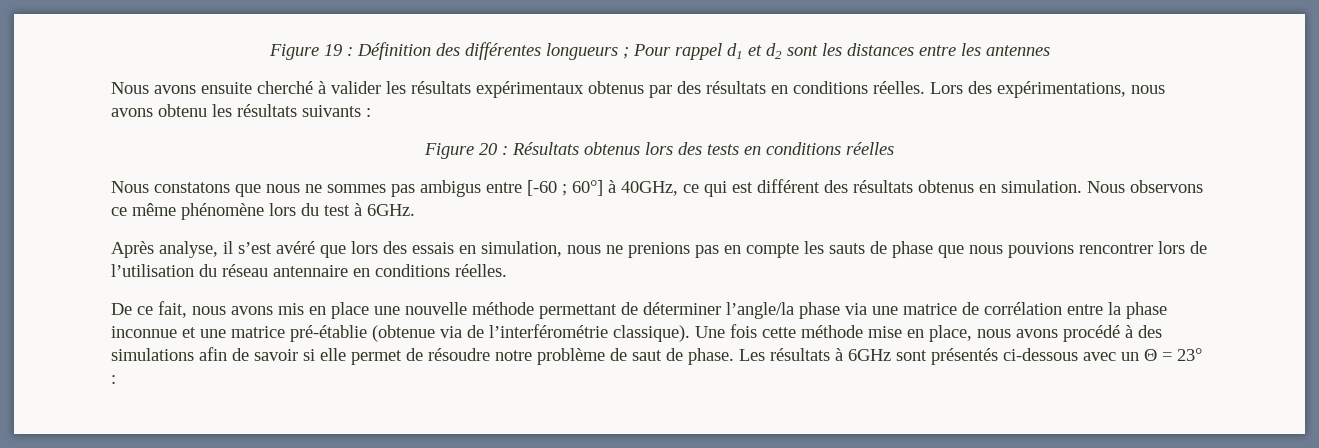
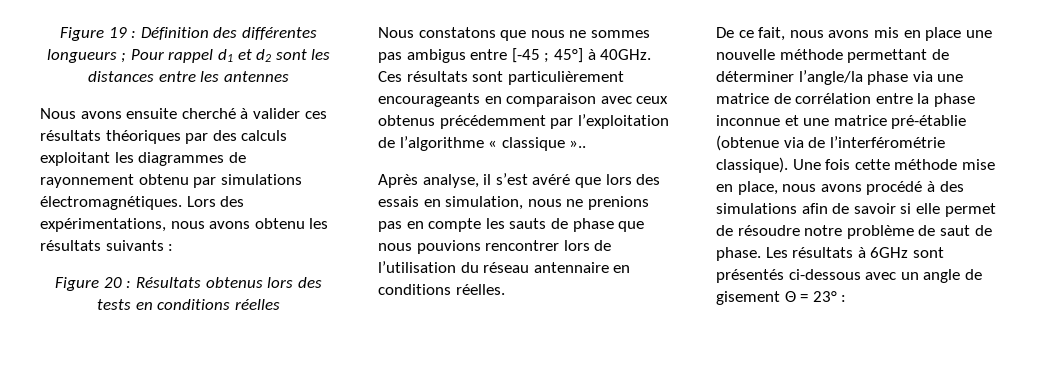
- Nous avons ensuite cherché à valider les résultats expérimentaux obtenus par des résultats en conditions réelles.
+ Nous avons ensuite cherché à valider ces résultats théoriques par des calculs exploitant les diagrammes de rayonnement obtenu par simulations électromagnétiques.
- Nous constatons que nous ne sommes pas ambigus entre [-60 ; 60°] à 40GHz, ce qui est différent des résultats obtenus en simulation. Nous observons ce même phénomène lors du test à 6GHz.
+ Nous constatons que nous ne sommes pas ambigus entre [-45 ; 45°] à 40GHz. Ces résultats sont particulièrement encourageants en comparaison avec ceux obtenus précédemment par l’exploitation de l’algorithme « classique »..
- Les résultats à 6GHz sont présentés ci-dessous avec un Θ = 23° :
+ Les résultats à 6GHz sont présentés ci-dessous avec un angle de gisement Θ = 23° :

